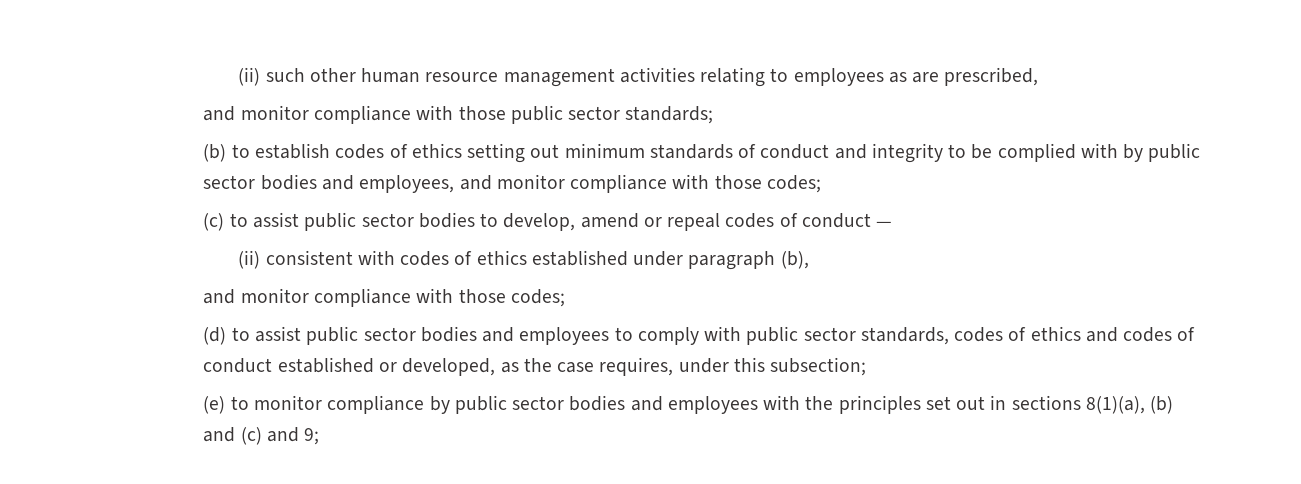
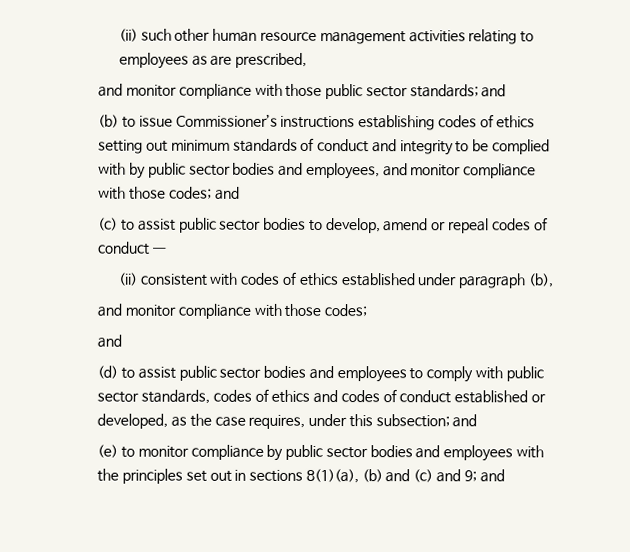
- and monitor compliance with those public sector standards;
+ and monitor compliance with those public sector standards; and
- (b) to establish codes of ethics setting out minimum standards of conduct and integrity to be complied with by public sector bodies and employees, and monitor compliance with those codes;
+ (b) to issue Commissioner’s instructions establishing codes of ethics setting out minimum standards of conduct and integrity to be complied with by public sector bodies and employees, and monitor compliance with those codes; and
  (ii) consistent with codes of ethics established under paragraph (b),
  and monitor compliance with those codes;
+ and
- (d) to assist public sector bodies and employees to comply with public sector standards, codes of ethics and codes of conduct established or developed, as the case requires, under this subsection;
+ (d) to assist public sector bodies and employees to comply with public sector standards, codes of ethics and codes of conduct established or developed, as the case requires, under this subsection; and
- (e) to monitor compliance by public sector bodies and employees with the principles set out in sections 8(1)(a), (b) and (c) and 9;
+ (e) to monitor compliance by public sector bodies and employees with the principles set out in sections 8(1)(a), (b) and (c) and 9; and

